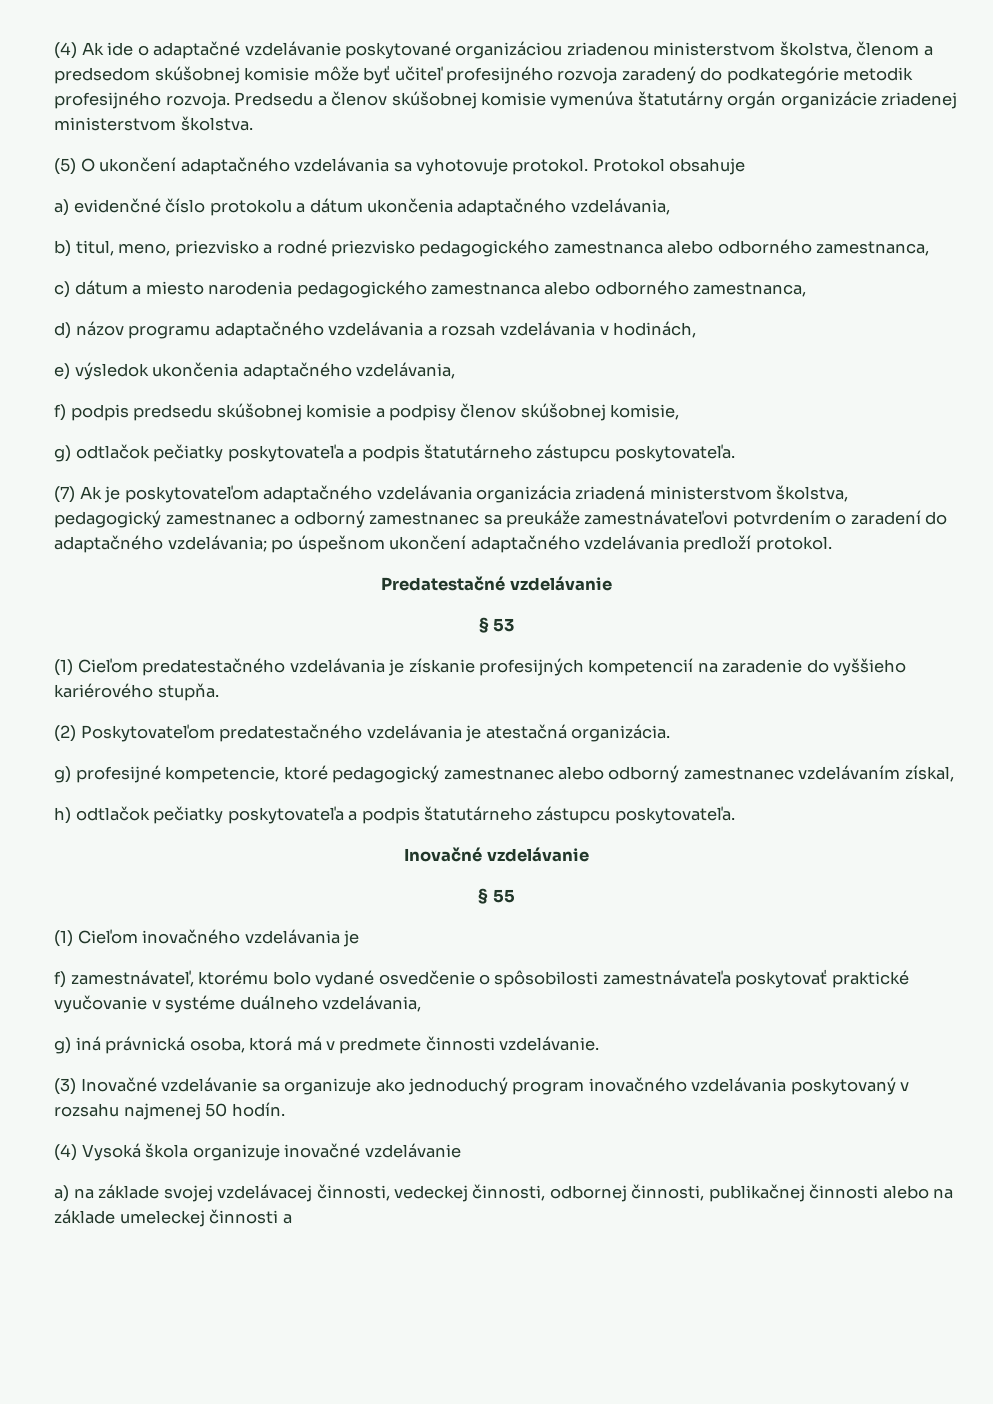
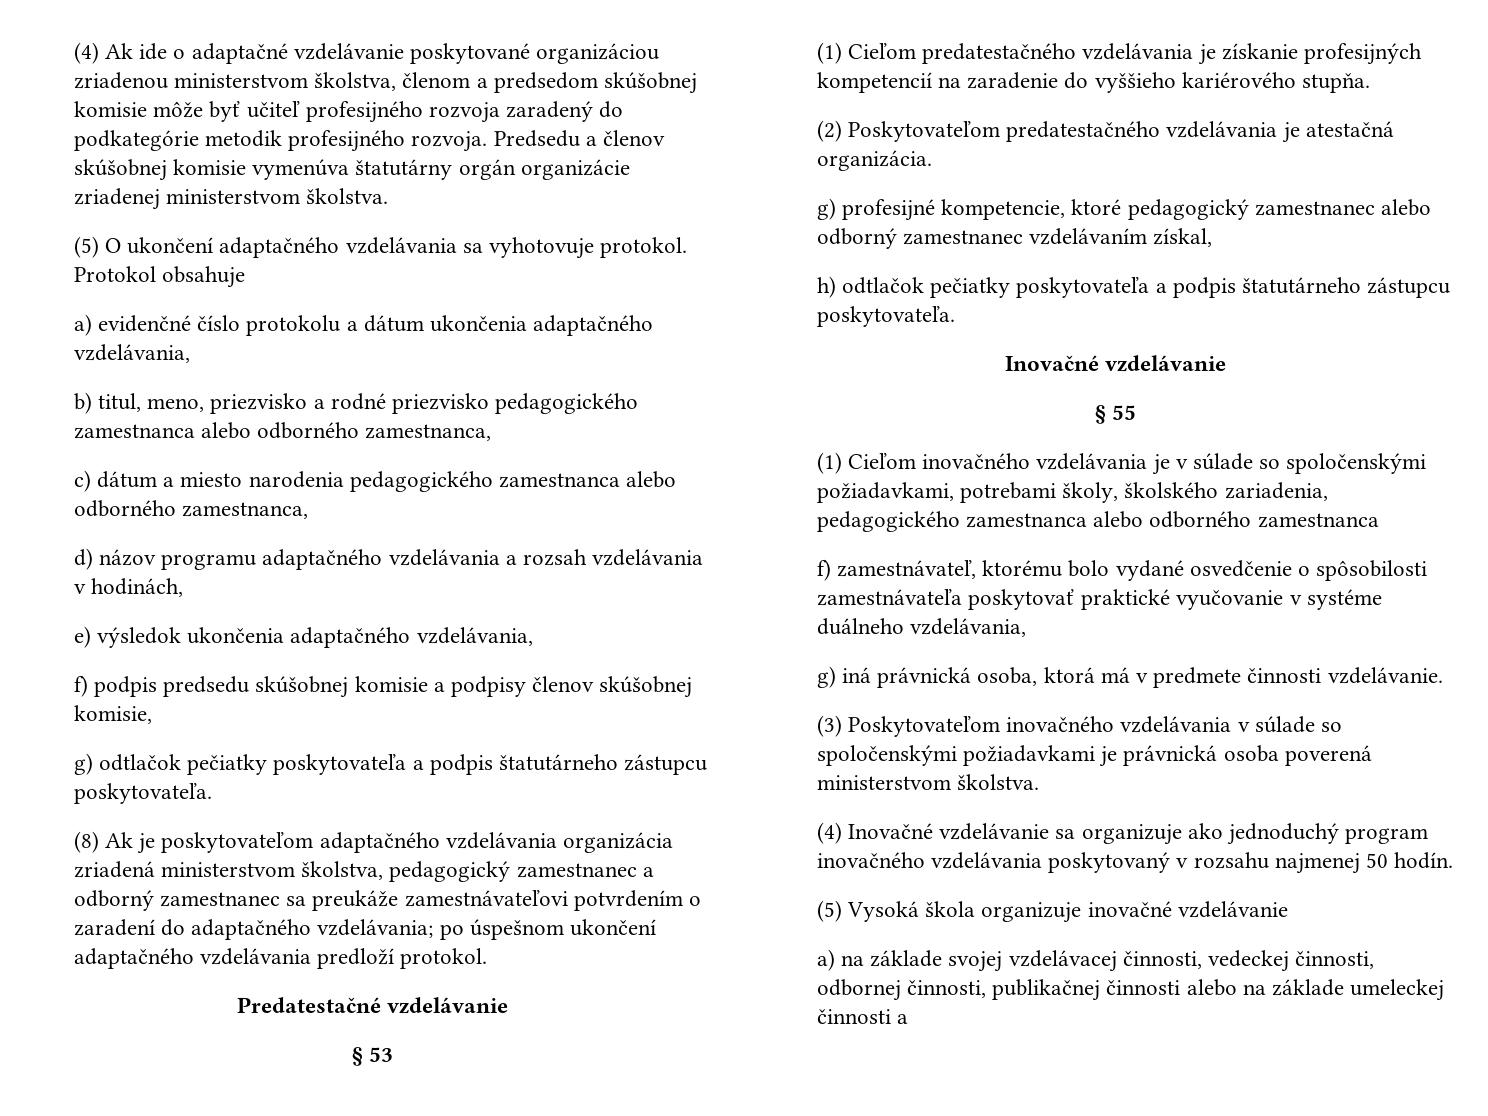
- (7) Ak je poskytovateľom adaptačného vzdelávania organizácia zriadená ministerstvom školstva, pedagogický zamestnanec a odborný zamestnanec sa preukáže zamestnávateľovi potvrdením o zaradení do adaptačného vzdelávania; po úspešnom ukončení adaptačného vzdelávania predloží protokol.
+ (8) Ak je poskytovateľom adaptačného vzdelávania organizácia zriadená ministerstvom školstva, pedagogický zamestnanec a odborný zamestnanec sa preukáže zamestnávateľovi potvrdením o zaradení do adaptačného vzdelávania; po úspešnom ukončení adaptačného vzdelávania predloží protokol.
- (1) Cieľom inovačného vzdelávania je
+ (1) Cieľom inovačného vzdelávania je v súlade so spoločenskými požiadavkami, potrebami školy, školského zariadenia, pedagogického zamestnanca alebo odborného zamestnanca
- (3) Inovačné vzdelávanie sa organizuje ako jednoduchý program inovačného vzdelávania poskytovaný v rozsahu najmenej 50 hodín.
+ (3) Poskytovateľom inovačného vzdelávania v súlade so spoločenskými požiadavkami je právnická osoba poverená ministerstvom školstva.
+ (4) Inovačné vzdelávanie sa organizuje ako jednoduchý program inovačného vzdelávania poskytovaný v rozsahu najmenej 50 hodín.
- (4) Vysoká škola organizuje inovačné vzdelávanie
+ (5) Vysoká škola organizuje inovačné vzdelávanie

